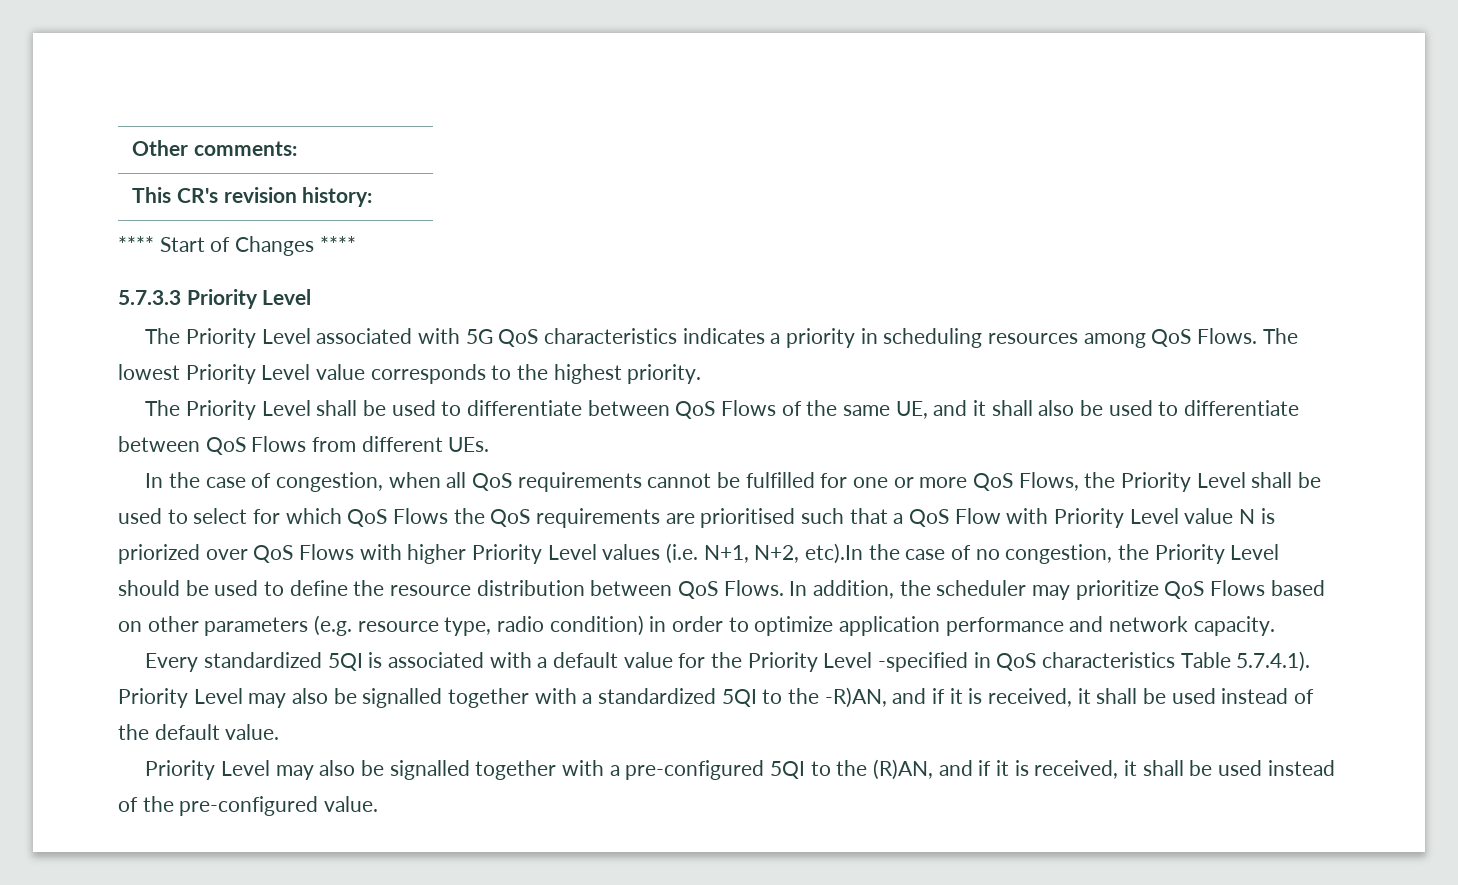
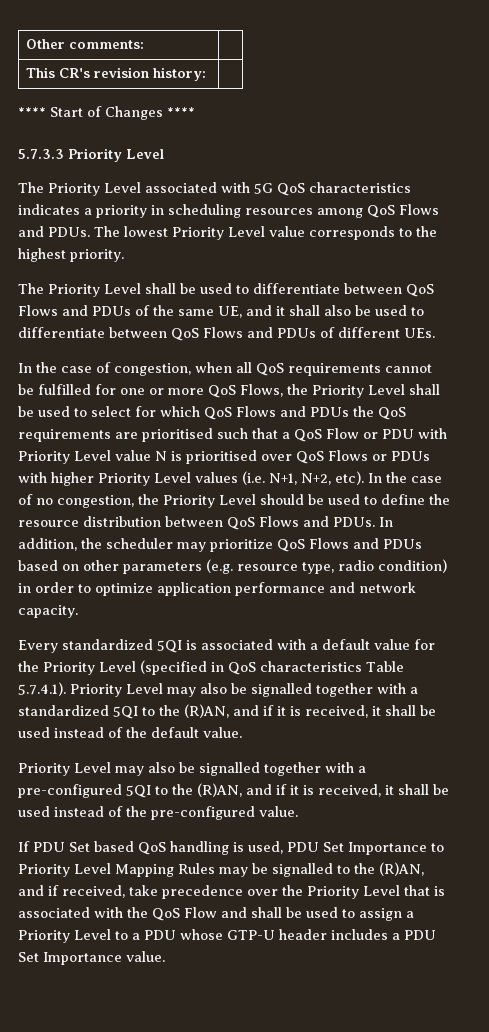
- The Priority Level associated with 5G QoS characteristics indicates a priority in scheduling resources among QoS Flows.
+ The Priority Level associated with 5G QoS characteristics indicates a priority in scheduling resources among QoS Flows and PDUs.
- The Priority Level shall be used to differentiate between QoS Flows of the same UE, and it shall also be used to differentiate between QoS Flows from different UEs.
+ The Priority Level shall be used to differentiate between QoS Flows and PDUs of the same UE, and it shall also be used to differentiate between QoS Flows and PDUs of different UEs.
- In the case of congestion, when all QoS requirements cannot be fulfilled for one or more QoS Flows, the Priority Level shall be used to select for which QoS Flows the QoS requirements are prioritised such that a QoS Flow with Priority Level value N is priorized over QoS Flows with higher Priority Level values (i.e. N+1, N+2, etc).In the case of no congestion, the Priority Level should be used to define the resource distribution between QoS Flows.
+ In the case of congestion, when all QoS requirements cannot be fulfilled for one or more QoS Flows, the Priority Level shall be used to select for which QoS Flows and PDUs the QoS requirements are prioritised such that a QoS Flow or PDU with Priority Level value N is prioritised over QoS Flows or PDUs with higher Priority Level values (i.e. N+1, N+2, etc). In the case of no congestion, the Priority Level should be used to define the resource distribution between QoS Flows and PDUs.
- In addition, the scheduler may prioritize QoS Flows based on other parameters (e.g. resource type, radio condition) in order to optimize application performance and network capacity.
+ In addition, the scheduler may prioritize QoS Flows and PDUs based on other parameters (e.g. resource type, radio condition) in order to optimize application performance and network capacity.
- Every standardized 5QI is associated with a default value for the Priority Level -specified in QoS characteristics Table 5.7.4.1). Priority Level may also be signalled together with a standardized 5QI to the -R)AN, and if it is received, it shall be used instead of the default value.
+ Every standardized 5QI is associated with a default value for the Priority Level (specified in QoS characteristics Table 5.7.4.1). Priority Level may also be signalled together with a standardized 5QI to the (R)AN, and if it is received, it shall be used instead of the default value.
+ If PDU Set based QoS handling is used, PDU Set Importance to Priority Level Mapping Rules may be signalled to the (R)AN, and if received, take precedence over the Priority Level that is associated with the QoS Flow and shall be used to assign a Priority Level to a PDU whose GTP-U header includes a PDU Set Importance value.

